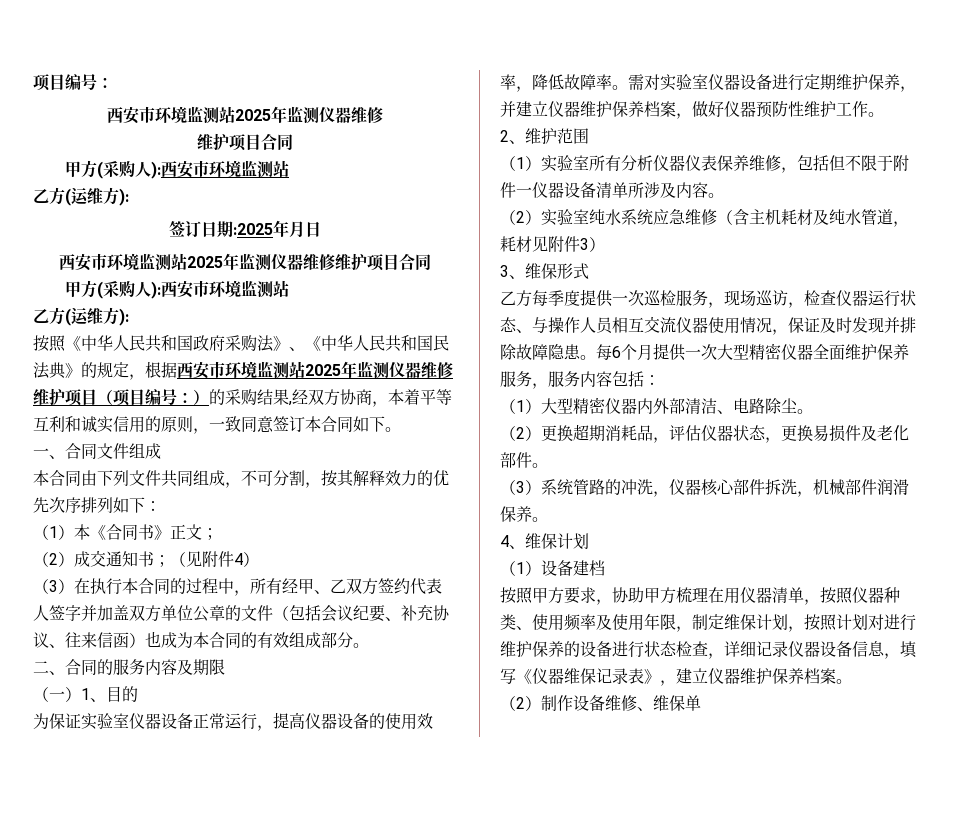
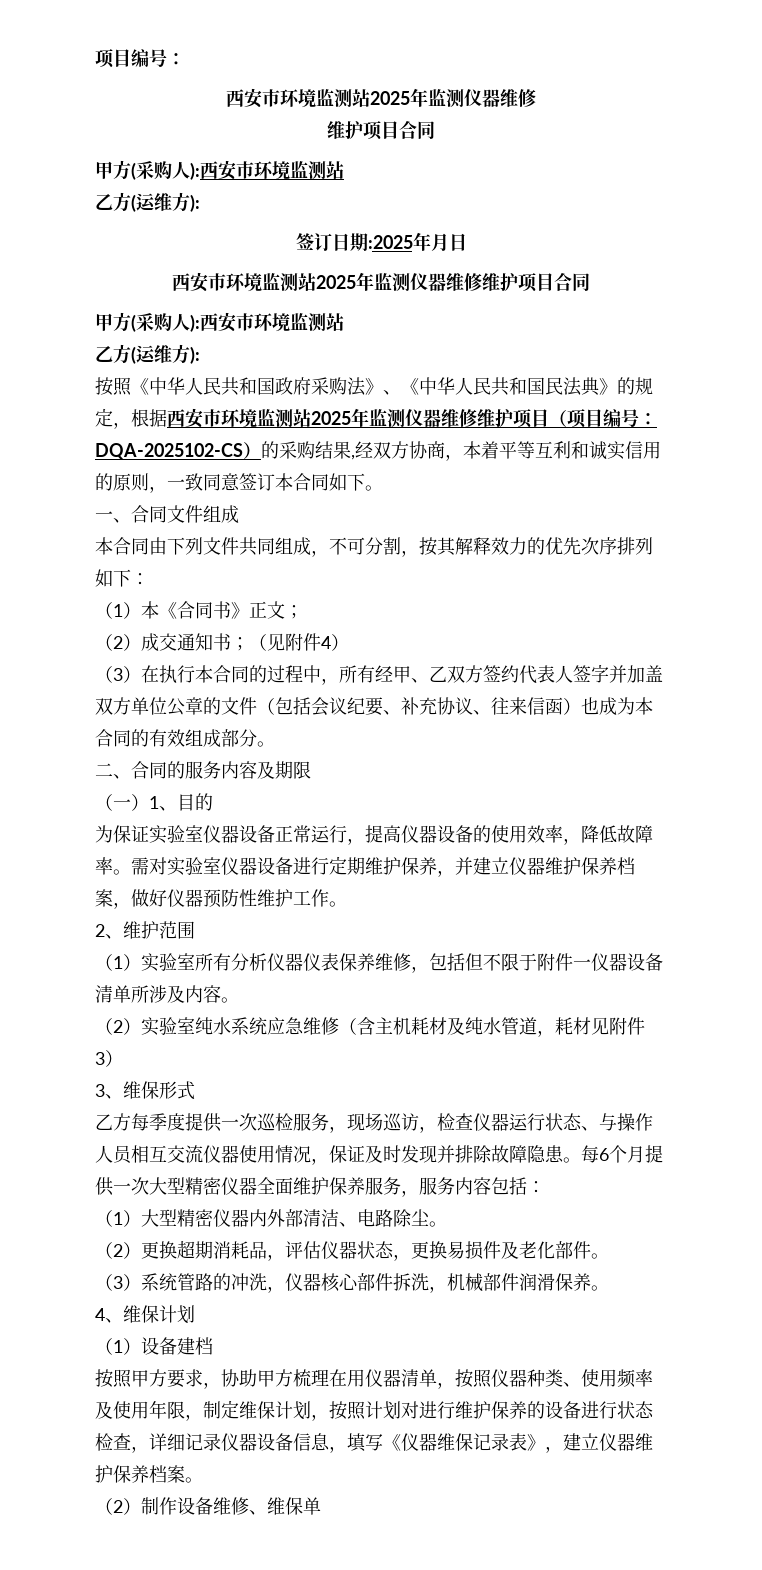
- 按照《中华人民共和国政府采购法》、《中华人民共和国民法典》的规定，根据西安市环境监测站2025年监测仪器维修维护项目（项目编号：）的采购结果,经双方协商，本着平等互利和诚实信用的原则，一致同意签订本合同如下。
+ 按照《中华人民共和国政府采购法》、《中华人民共和国民法典》的规定，根据西安市环境监测站2025年监测仪器维修维护项目（项目编号：DQA-2025102-CS）的采购结果,经双方协商，本着平等互利和诚实信用的原则，一致同意签订本合同如下。

